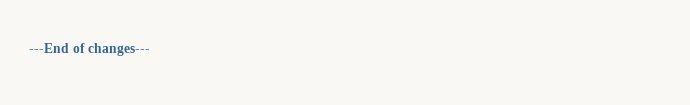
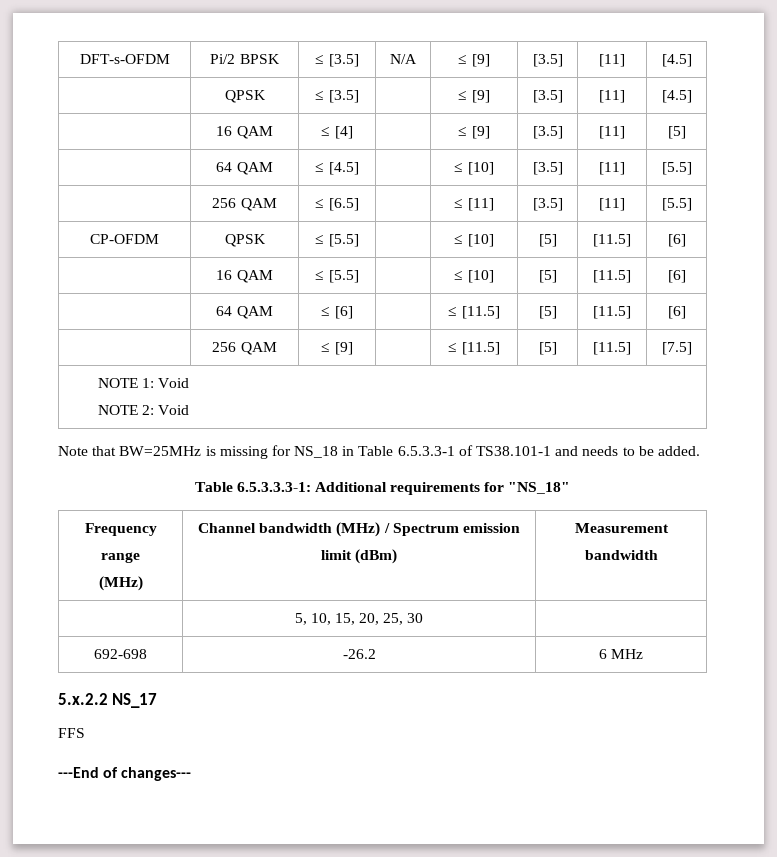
+ DFT-s-OFDM | Pi/2 BPSK | ≤ [3.5] | N/A | ≤ [9] | [3.5] | [11] | [4.5]
+ | QPSK | ≤ [3.5] | | ≤ [9] | [3.5] | [11] | [4.5]
+ | 16 QAM | ≤ [4] | | ≤ [9] | [3.5] | [11] | [5]
+ | 64 QAM | ≤ [4.5] | | ≤ [10] | [3.5] | [11] | [5.5]
+ | 256 QAM | ≤ [6.5] | | ≤ [11] | [3.5] | [11] | [5.5]
+ CP-OFDM | QPSK | ≤ [5.5] | | ≤ [10] | [5] | [11.5] | [6]
+ | 16 QAM | ≤ [5.5] | | ≤ [10] | [5] | [11.5] | [6]
+ | 64 QAM | ≤ [6] | | ≤ [11.5] | [5] | [11.5] | [6]
+ | 256 QAM | ≤ [9] | | ≤ [11.5] | [5] | [11.5] | [7.5]
+ NOTE 1: Void
+ NOTE 2: Void
+ Note that BW=25MHz is missing for NS_18 in Table 6.5.3.3-1 of TS38.101-1 and needs to be added.
+ Table 6.5.3.3.3-1: Additional requirements for "NS_18"
+ Frequency range
+ (MHz) | Channel bandwidth (MHz) / Spectrum emission limit (dBm) | Measurement bandwidth
+ | 5, 10, 15, 20, 25, 30 |
+ 692-698 | -26.2 | 6 MHz
+ 5.x.2.2 NS_17
+ FFS

